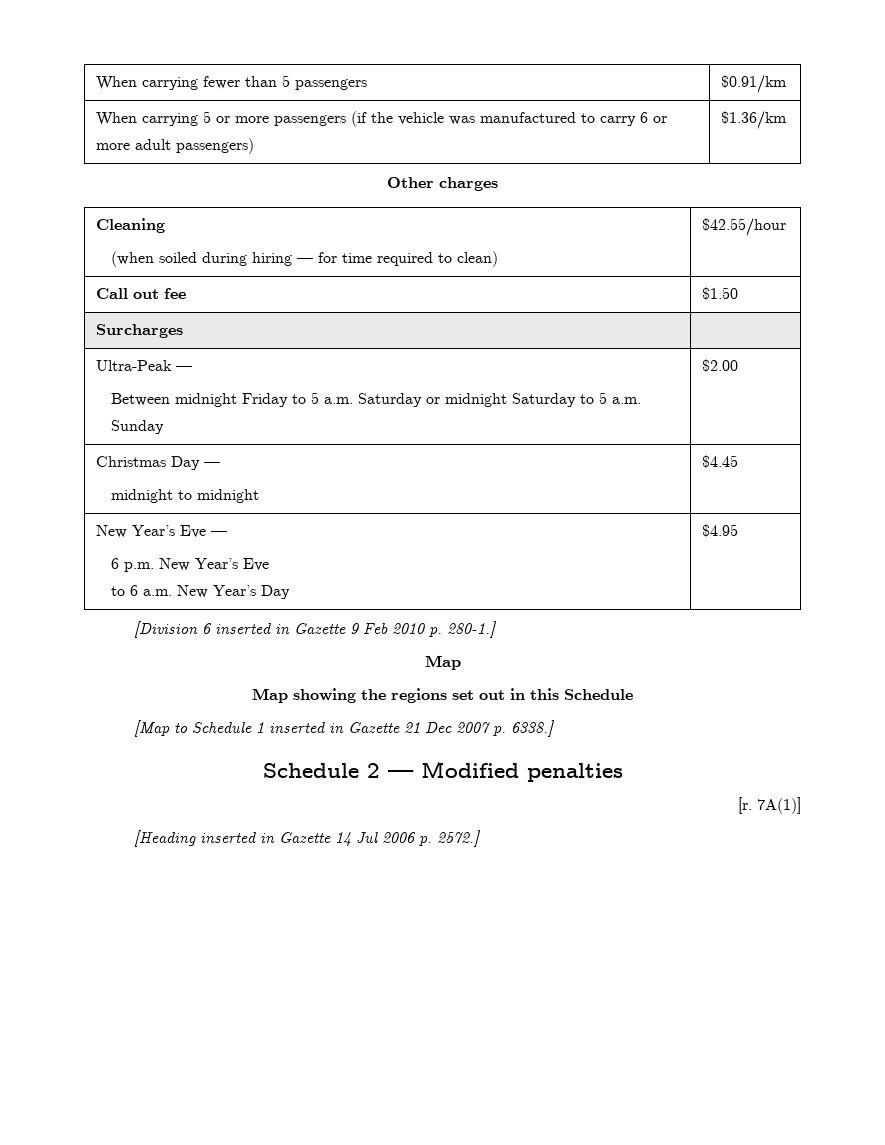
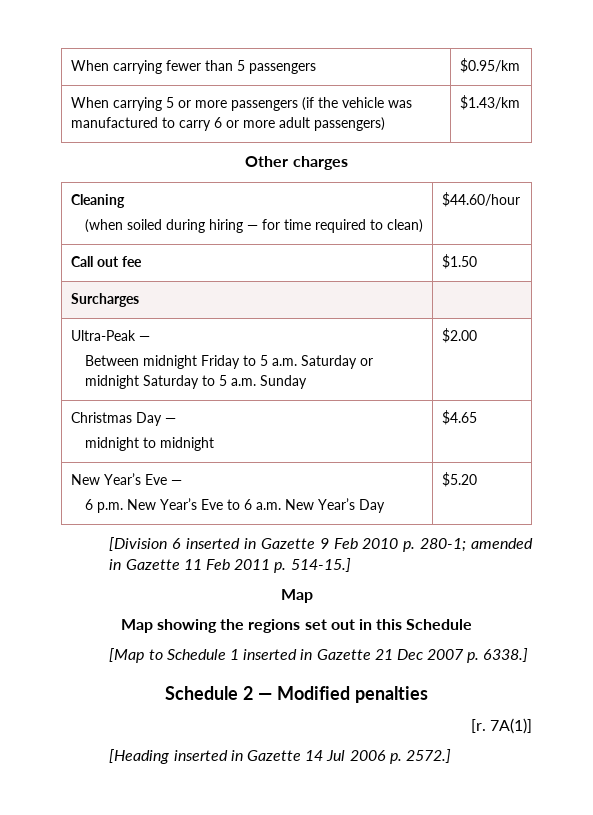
- When carrying fewer than 5 passengers | $0.91/km
+ When carrying fewer than 5 passengers | $0.95/km
- When carrying 5 or more passengers (if the vehicle was manufactured to carry 6 or more adult passengers) | $1.36/km
+ When carrying 5 or more passengers (if the vehicle was manufactured to carry 6 or more adult passengers) | $1.43/km
  Cleaning
- (when soiled during hiring — for time required to clean) | $42.55/hour
+ (when soiled during hiring — for time required to clean) | $44.60/hour
  Christmas Day —
- midnight to midnight | $4.45
+ midnight to midnight | $4.65
  New Year’s Eve —
- 6 p.m. New Year’s Eve
- to 6 a.m. New Year’s Day | $4.95
+ 6 p.m. New Year’s Eve to 6 a.m. New Year’s Day | $5.20
- [Division 6 inserted in Gazette 9 Feb 2010 p. 280-1.]
+ [Division 6 inserted in Gazette 9 Feb 2010 p. 280-1; amended in Gazette 11 Feb 2011 p. 514-15.]

